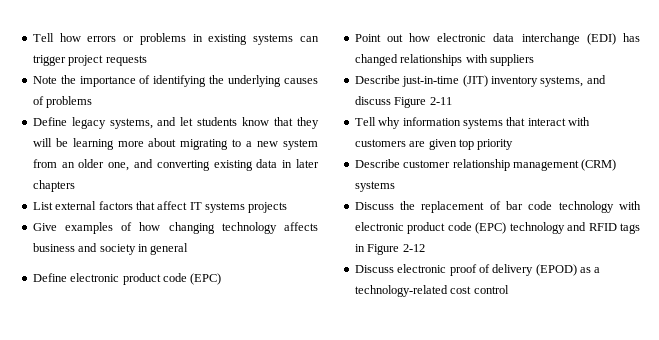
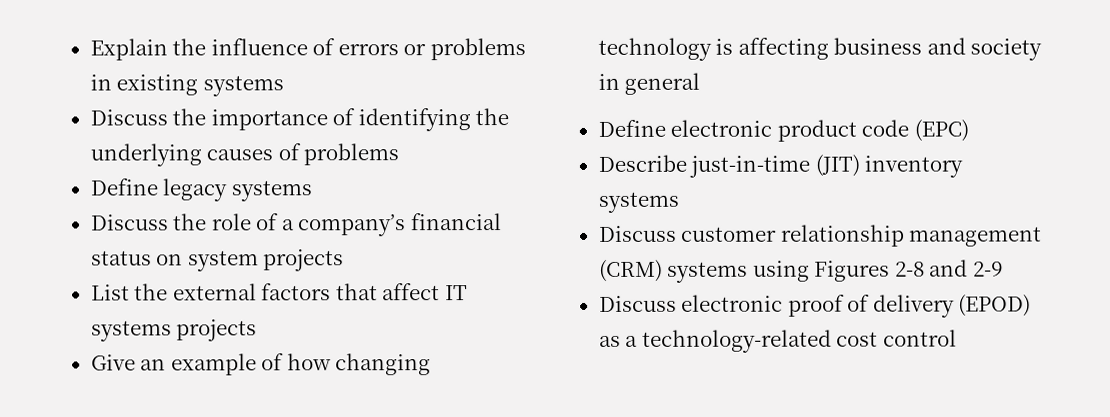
- Tell how errors or problems in existing systems can trigger project requests
- Note the importance of identifying the underlying causes of problems
+ Explain the influence of errors or problems in existing systems
+ Discuss the importance of identifying the underlying causes of problems
- Define legacy systems, and let students know that they will be learning more about migrating to a new system from an older one, and converting existing data in later chapters
+ Define legacy systems
+ Discuss the role of a company’s financial status on system projects
- List external factors that affect IT systems projects
+ List the external factors that affect IT systems projects
- Give examples of how changing technology affects business and society in general
+ Give an example of how changing technology is affecting business and society in general
- Point out how electronic data interchange (EDI) has changed relationships with suppliers
- Describe just-in-time (JIT) inventory systems, and discuss Figure 2-11
- Tell why information systems that interact with customers are given top priority
- Describe customer relationship management (CRM) systems
- Discuss the replacement of bar code technology with electronic product code (EPC) technology and RFID tags in Figure 2-12
+ Describe just-in-time (JIT) inventory systems
+ Discuss customer relationship management (CRM) systems using Figures 2-8 and 2-9

